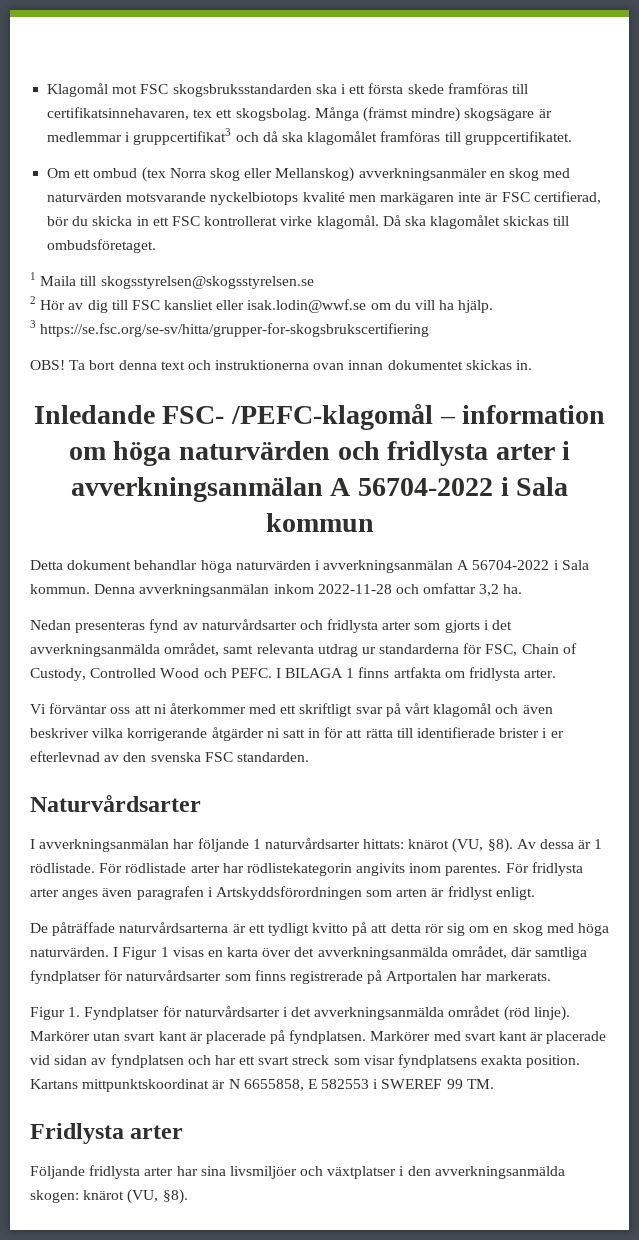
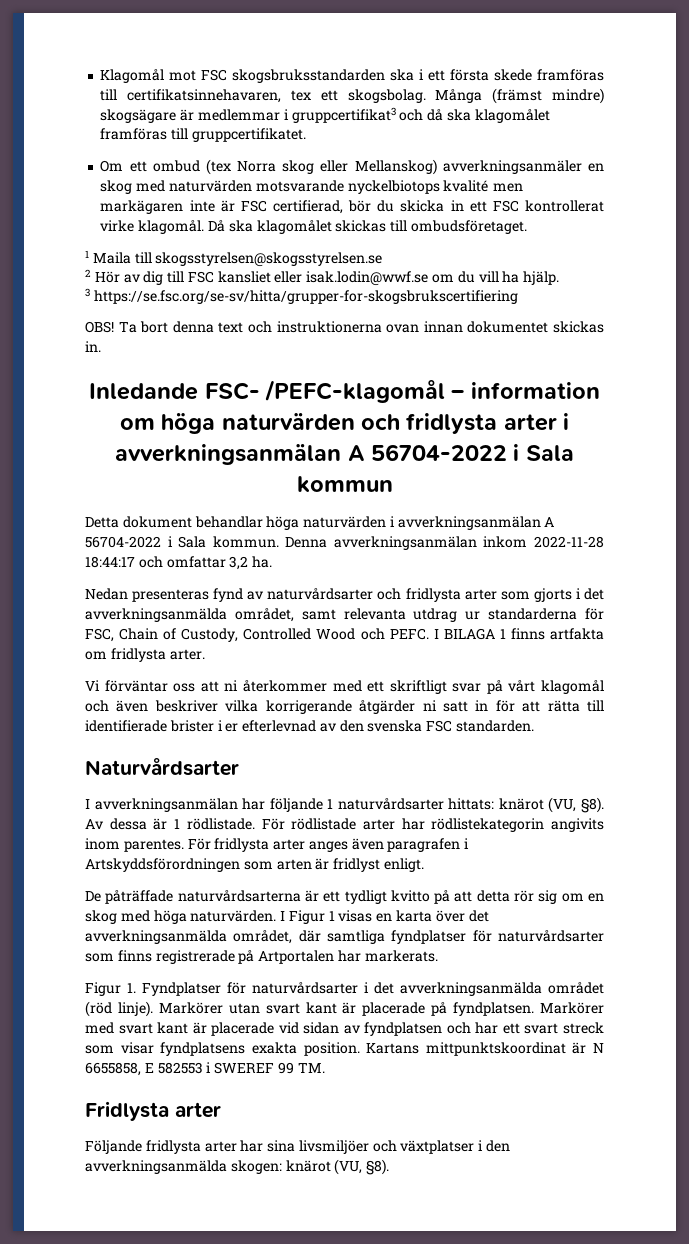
- Denna avverkningsanmälan inkom 2022-11-28 och omfattar 3,2 ha.
+ Denna avverkningsanmälan inkom 2022-11-28 18:44:17 och omfattar 3,2 ha.

